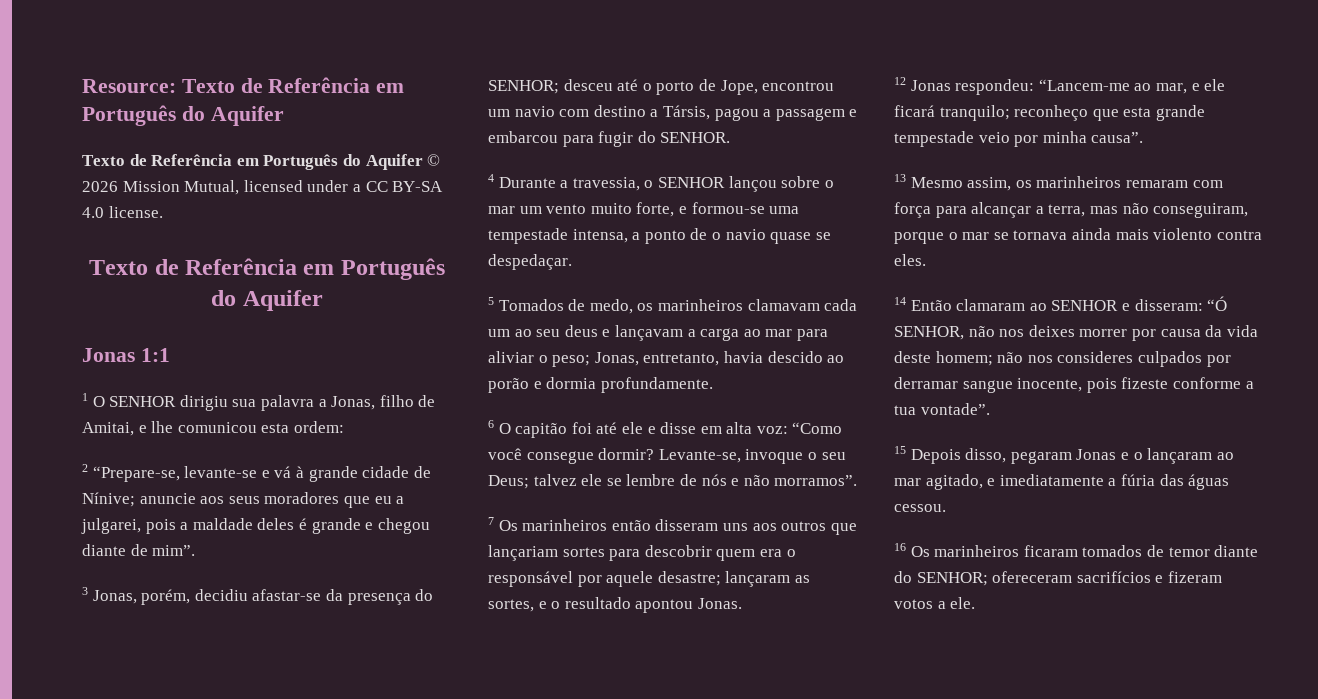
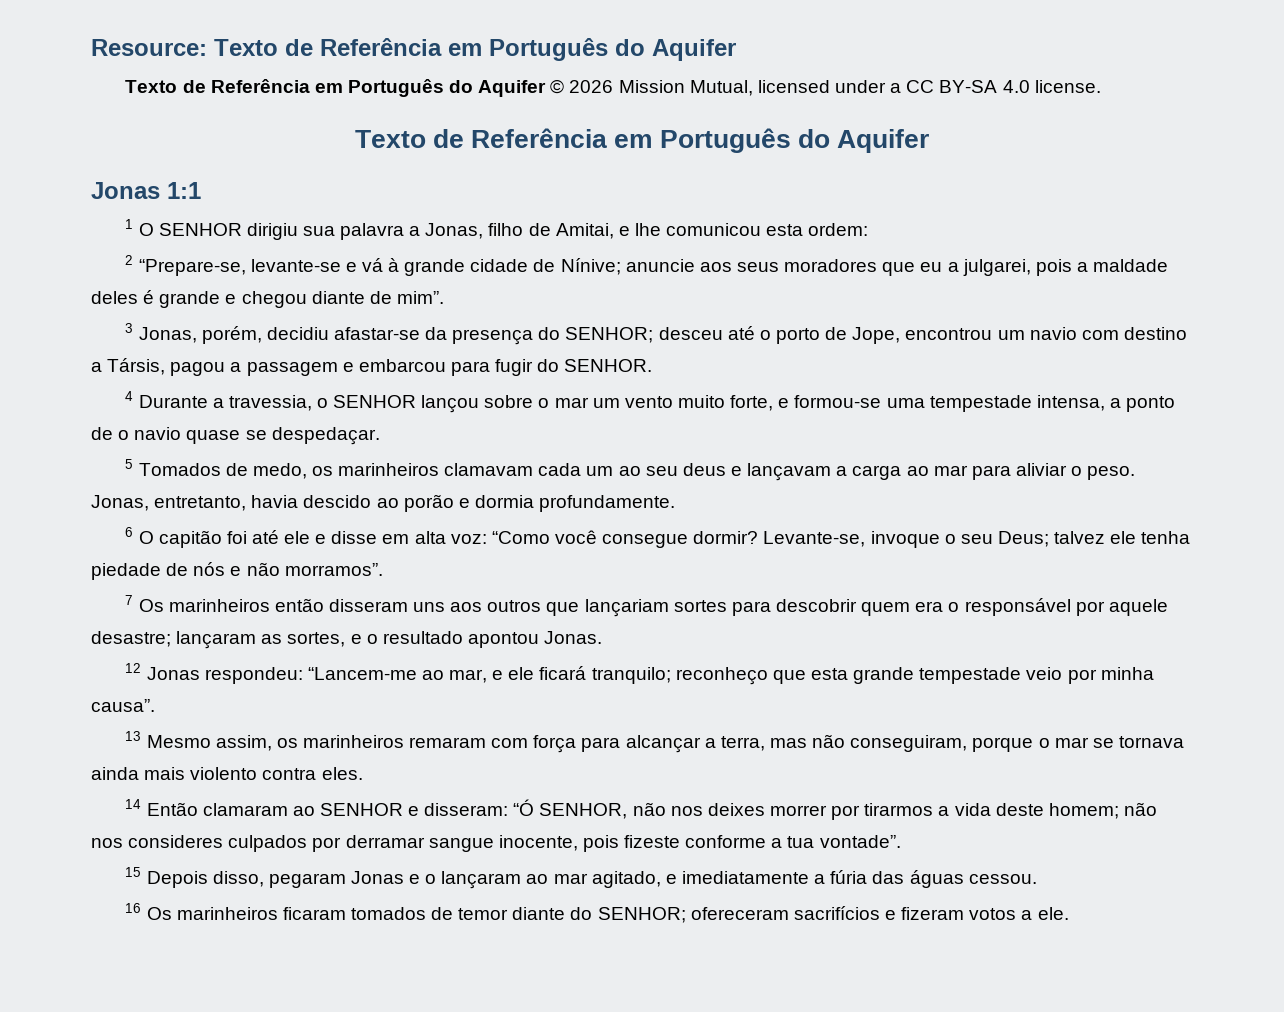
- 5 Tomados de medo, os marinheiros clamavam cada um ao seu deus e lançavam a carga ao mar para aliviar o peso; Jonas, entretanto, havia descido ao porão e dormia profundamente.
+ 5 Tomados de medo, os marinheiros clamavam cada um ao seu deus e lançavam a carga ao mar para aliviar o peso. Jonas, entretanto, havia descido ao porão e dormia profundamente.
- Levante-se, invoque o seu Deus; talvez ele se lembre de nós e não morramos”.
+ Levante-se, invoque o seu Deus; talvez ele tenha piedade de nós e não morramos”.
- 14 Então clamaram ao SENHOR e disseram: “Ó SENHOR, não nos deixes morrer por causa da vida deste homem; não nos consideres culpados por derramar sangue inocente, pois fizeste conforme a tua vontade”.
+ 14 Então clamaram ao SENHOR e disseram: “Ó SENHOR, não nos deixes morrer por tirarmos a vida deste homem; não nos consideres culpados por derramar sangue inocente, pois fizeste conforme a tua vontade”.

